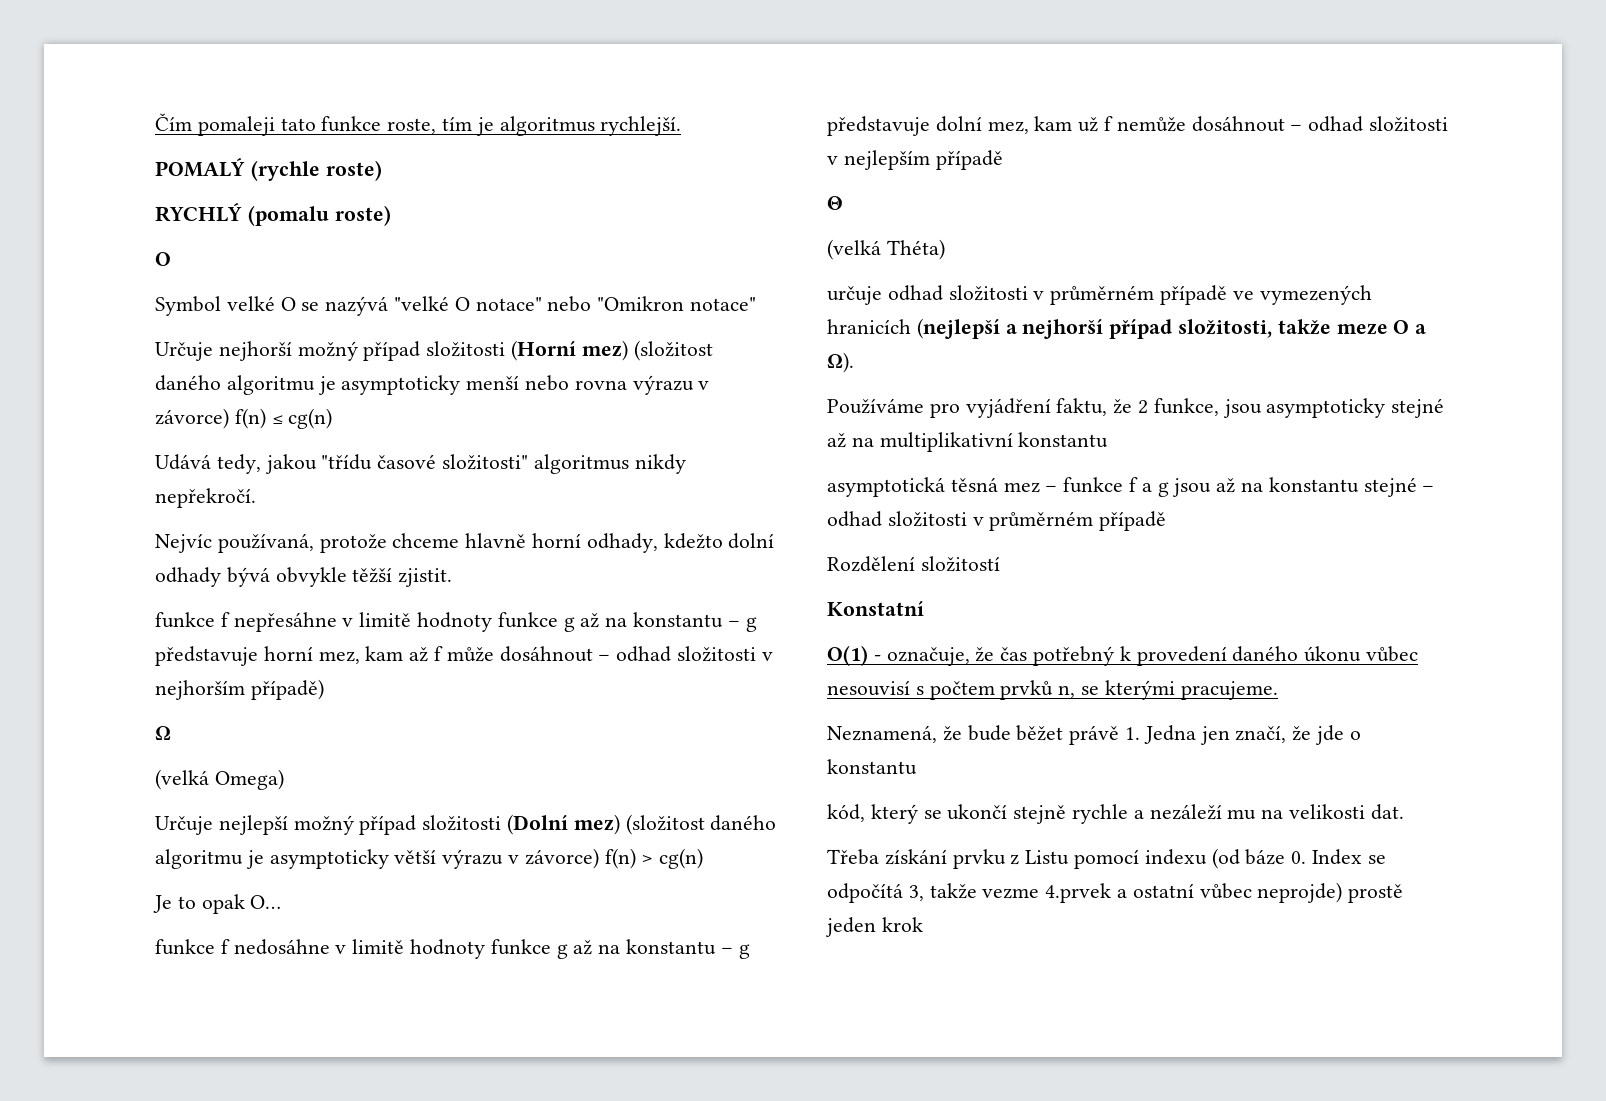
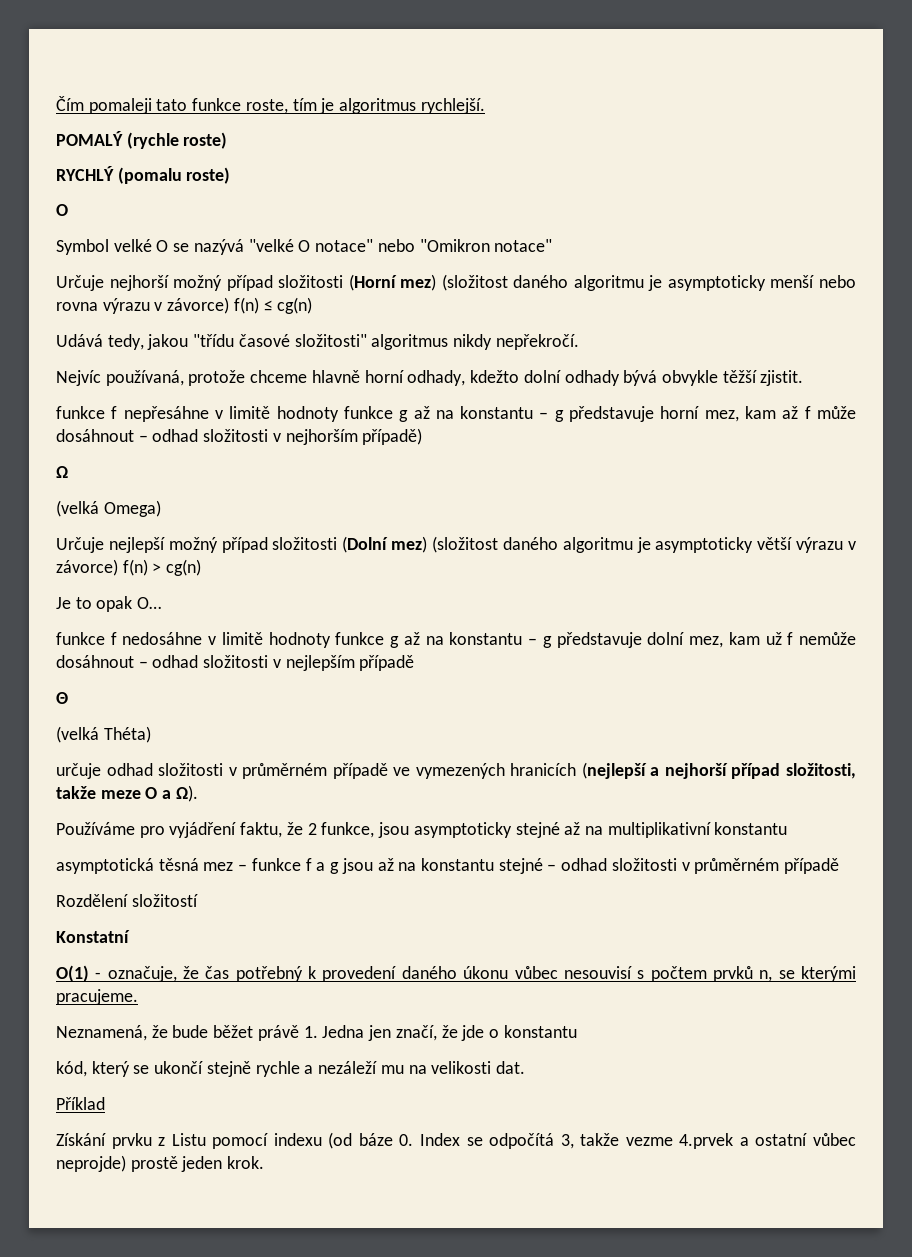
- Třeba získání prvku z Listu pomocí indexu (od báze 0. Index se odpočítá 3, takže vezme 4.prvek a ostatní vůbec neprojde) prostě jeden krok
+ Příklad
+ Získání prvku z Listu pomocí indexu (od báze 0. Index se odpočítá 3, takže vezme 4.prvek a ostatní vůbec neprojde) prostě jeden krok.

